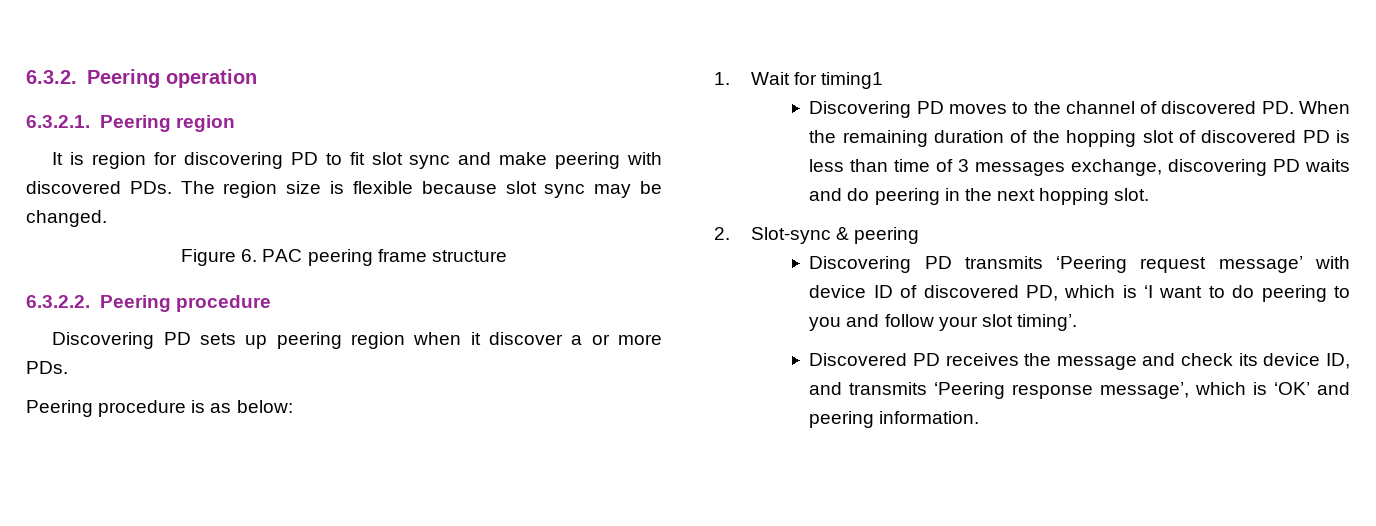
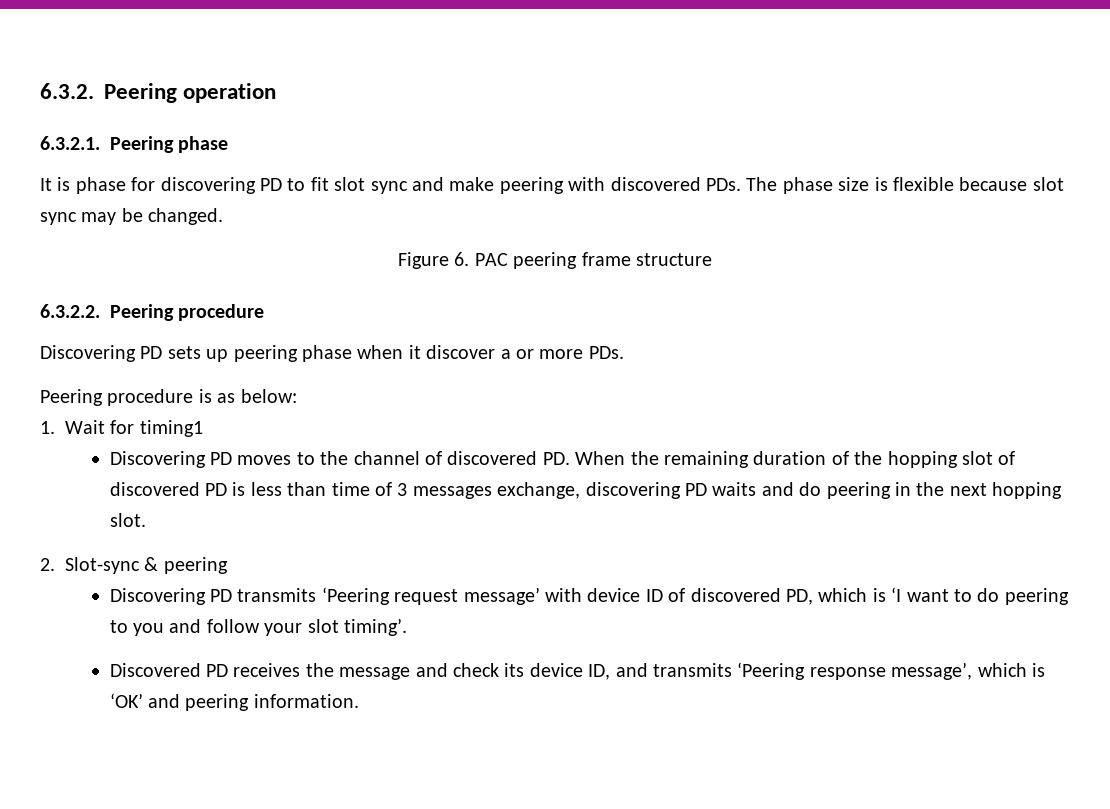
- 6.3.2.1. Peering region
+ 6.3.2.1. Peering phase
- It is region for discovering PD to fit slot sync and make peering with discovered PDs. The region size is flexible because slot sync may be changed.
+ It is phase for discovering PD to fit slot sync and make peering with discovered PDs. The phase size is flexible because slot sync may be changed.
- Discovering PD sets up peering region when it discover a or more PDs.
+ Discovering PD sets up peering phase when it discover a or more PDs.

